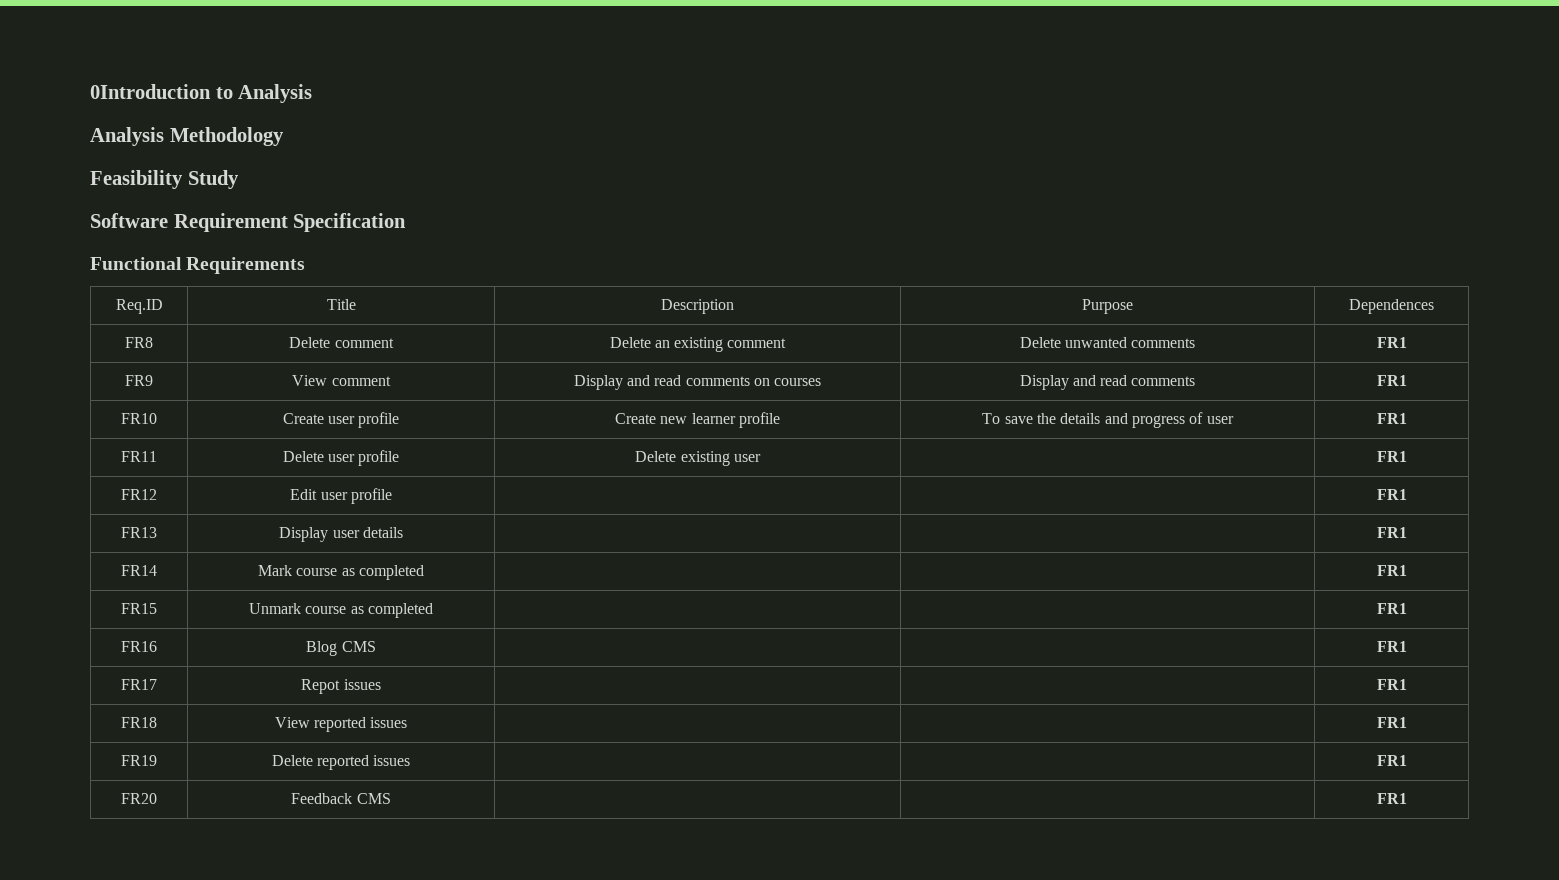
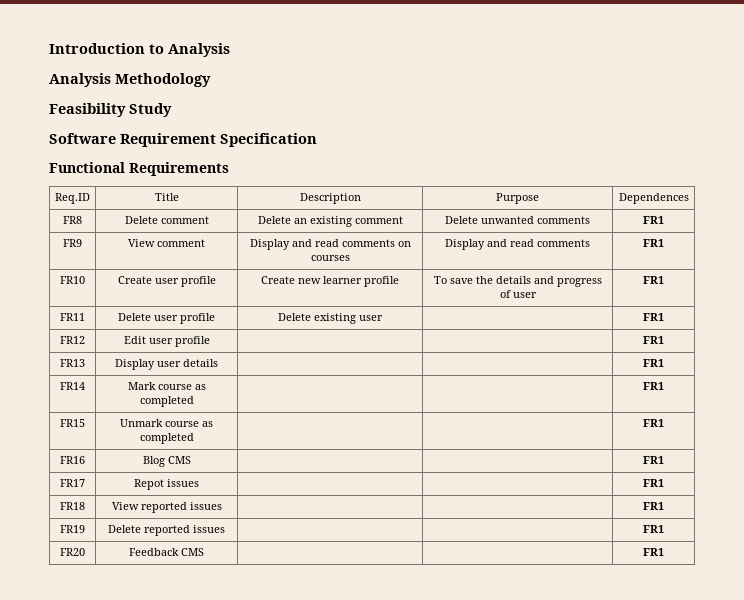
- 0Introduction to Analysis
+ Introduction to Analysis

